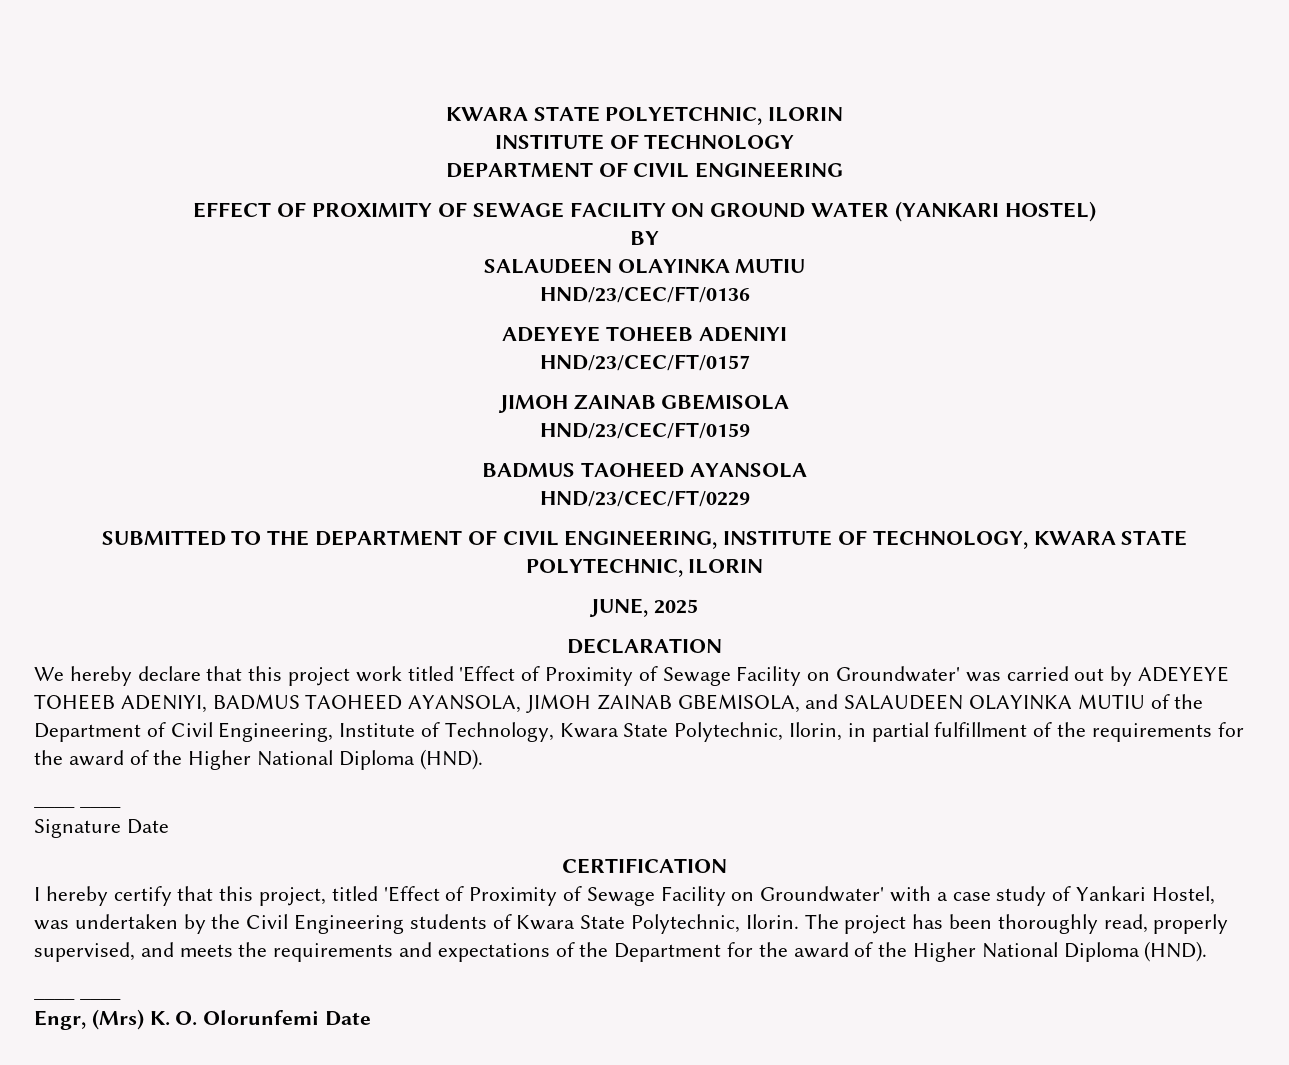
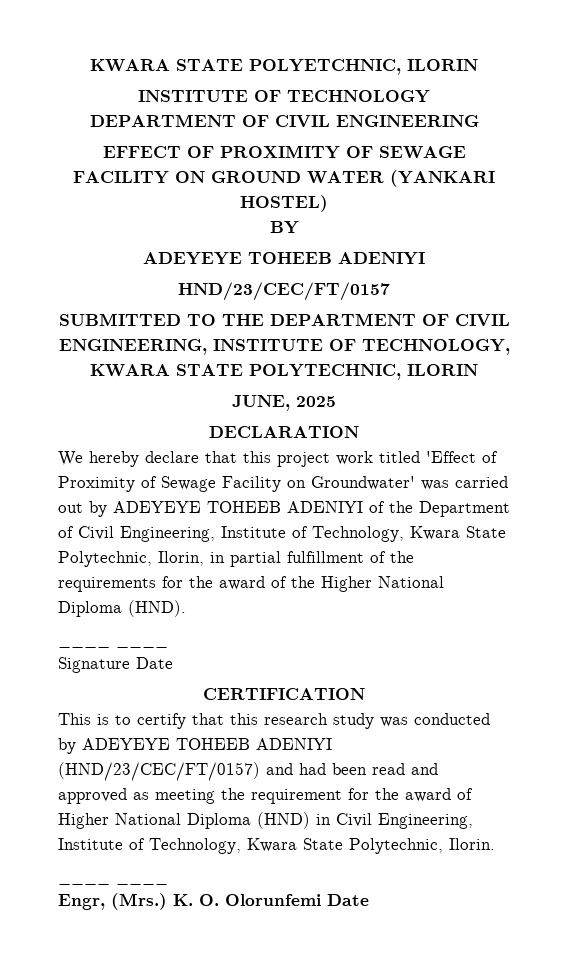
  BY
- SALAUDEEN OLAYINKA MUTIU
- HND/23/CEC/FT/0136
- JIMOH ZAINAB GBEMISOLA
- HND/23/CEC/FT/0159
- BADMUS TAOHEED AYANSOLA
- HND/23/CEC/FT/0229
- We hereby declare that this project work titled 'Effect of Proximity of Sewage Facility on Groundwater' was carried out by ADEYEYE TOHEEB ADENIYI, BADMUS TAOHEED AYANSOLA, JIMOH ZAINAB GBEMISOLA, and SALAUDEEN OLAYINKA MUTIU of the Department of Civil Engineering, Institute of Technology, Kwara State Polytechnic, Ilorin, in partial fulfillment of the requirements for the award of the Higher National Diploma (HND).
+ We hereby declare that this project work titled 'Effect of Proximity of Sewage Facility on Groundwater' was carried out by ADEYEYE TOHEEB ADENIYI of the Department of Civil Engineering, Institute of Technology, Kwara State Polytechnic, Ilorin, in partial fulfillment of the requirements for the award of the Higher National Diploma (HND).
- I hereby certify that this project, titled 'Effect of Proximity of Sewage Facility on Groundwater' with a case study of Yankari Hostel, was undertaken by the Civil Engineering students of Kwara State Polytechnic, Ilorin. The project has been thoroughly read, properly supervised, and meets the requirements and expectations of the Department for the award of the Higher National Diploma (HND).
+ This is to certify that this research study was conducted by ADEYEYE TOHEEB ADENIYI (HND/23/CEC/FT/0157) and had been read and approved as meeting the requirement for the award of Higher National Diploma (HND) in Civil Engineering, Institute of Technology, Kwara State Polytechnic, Ilorin.
- Engr, (Mrs) K. O. Olorunfemi Date
+ Engr, (Mrs.) K. O. Olorunfemi Date

